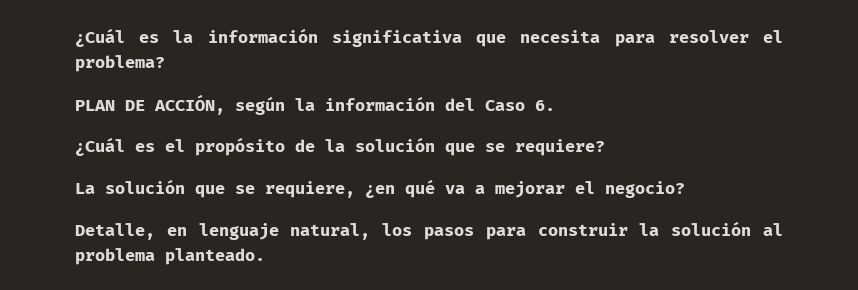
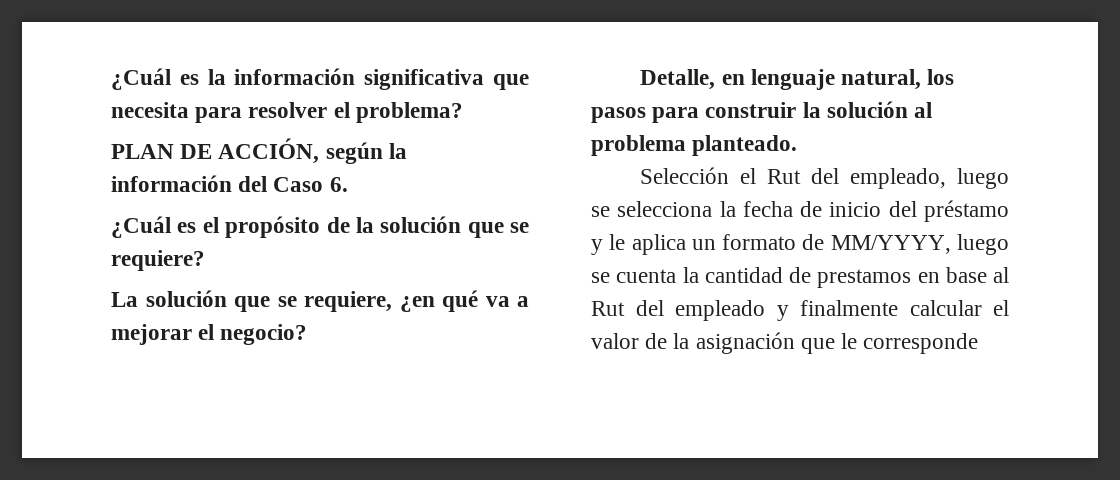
+ Selección el Rut del empleado, luego se selecciona la fecha de inicio del préstamo y le aplica un formato de MM/YYYY, luego se cuenta la cantidad de prestamos en base al Rut del empleado y finalmente calcular el valor de la asignación que le corresponde

